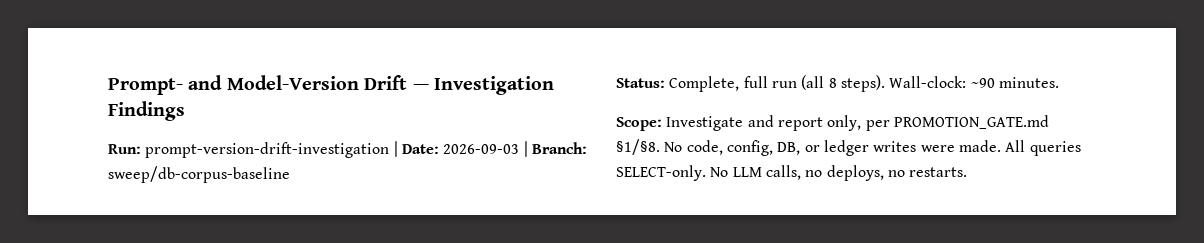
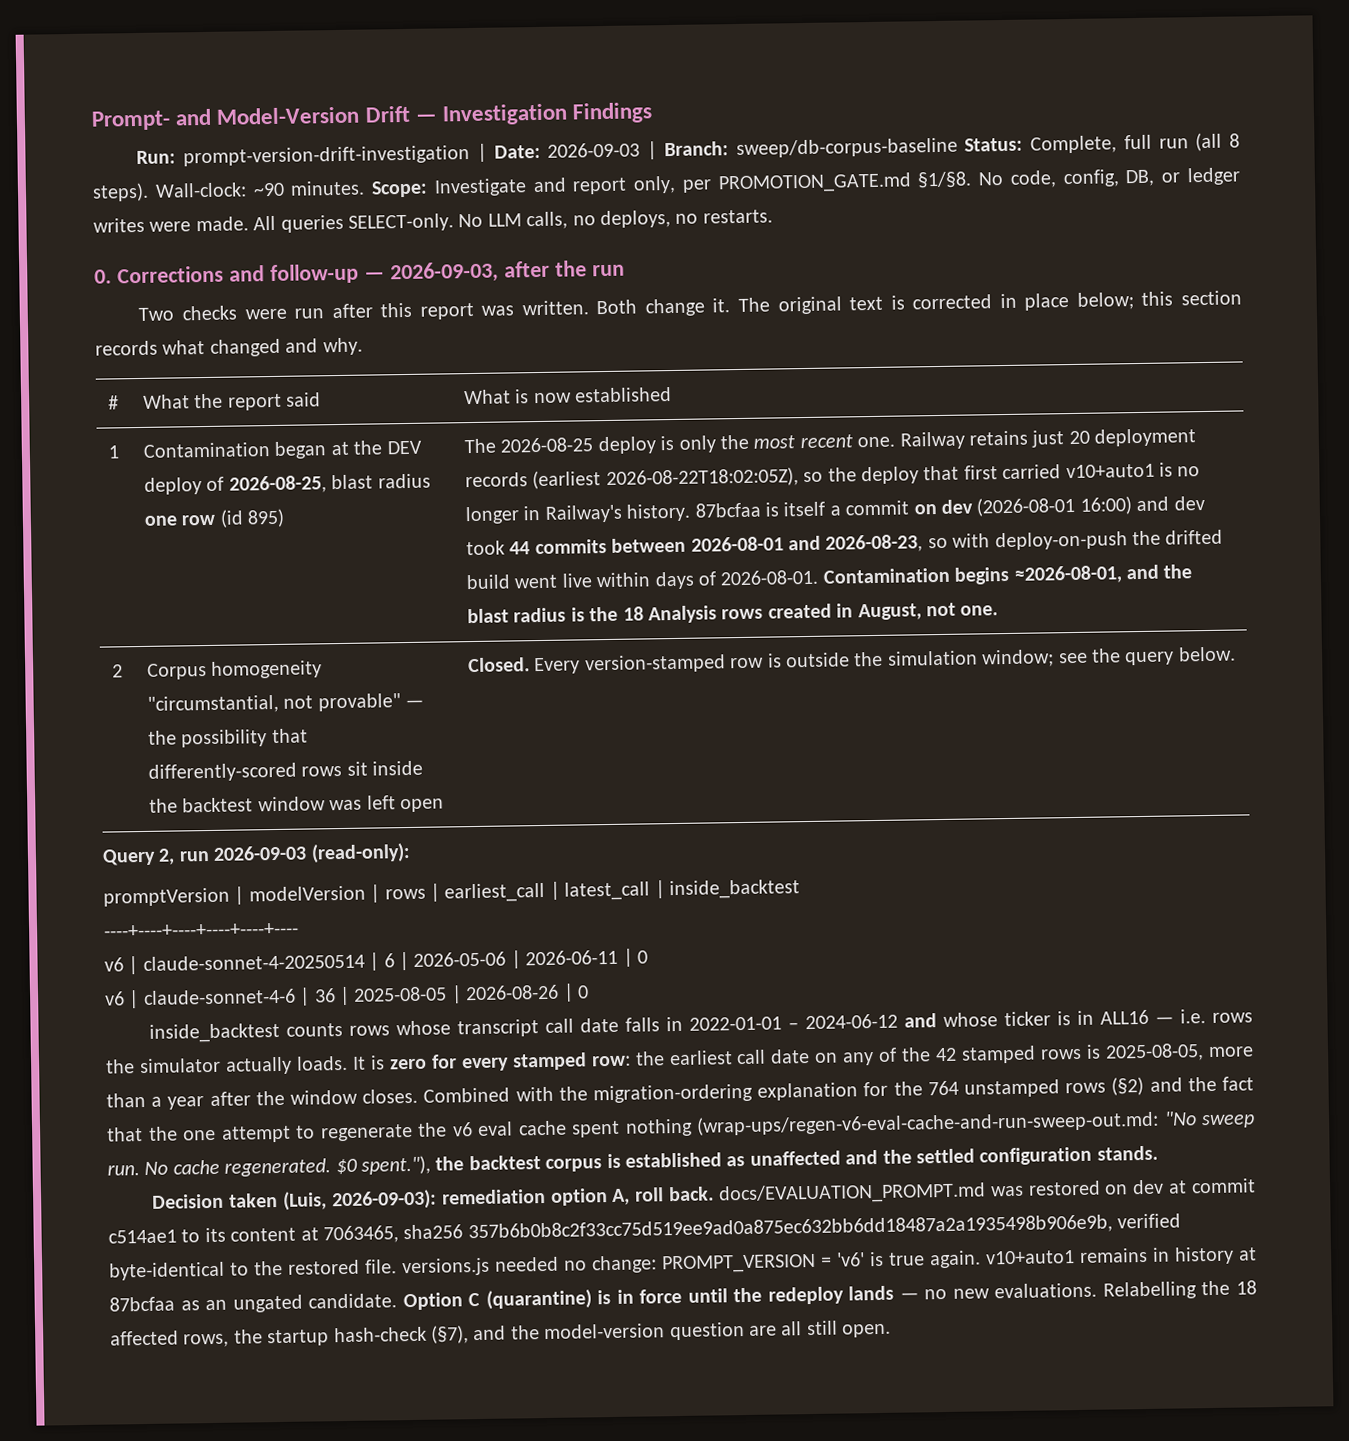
- Run: prompt-version-drift-investigation | Date: 2026-09-03 | Branch: sweep/db-corpus-baseline
- Status: Complete, full run (all 8 steps).
+ Run: prompt-version-drift-investigation | Date: 2026-09-03 | Branch: sweep/db-corpus-baseline Status: Complete, full run (all 8 steps).
- Wall-clock: ~90 minutes.
- Scope: Investigate and report only, per PROMOTION_GATE.md §1/§8.
+ Wall-clock: ~90 minutes. Scope: Investigate and report only, per PROMOTION_GATE.md §1/§8.
+ 0. Corrections and follow-up — 2026-09-03, after the run
+ Two checks were run after this report was written. Both change it. The original text is corrected in place below; this section records what changed and why.
+ # | What the report said | What is now established
+ 1 | Contamination began at the DEV deploy of 2026-08-25, blast radius one row (id 895) | The 2026-08-25 deploy is only the most recent one. Railway retains just 20 deployment records (earliest 2026-08-22T18:02:05Z), so the deploy that first carried v10+auto1 is no longer in Railway's history. 87bcfaa is itself a commit on dev (2026-08-01 16:00) and dev took 44 commits between 2026-08-01 and 2026-08-23, so with deploy-on-push the drifted build went live within days of 2026-08-01. Contamination begins ≈2026-08-01, and the blast radius is the 18 Analysis rows created in August, not one.
+ 2 | Corpus homogeneity "circumstantial, not provable" — the possibility that differently-scored rows sit inside the backtest window was left open | Closed. Every version-stamped row is outside the simulation window; see the query below.
+ Query 2, run 2026-09-03 (read-only):
+ promptVersion | modelVersion | rows | earliest_call | latest_call | inside_backtest
+ ----+----+----+----+----+----
+ v6 | claude-sonnet-4-20250514 | 6 | 2026-05-06 | 2026-06-11 | 0
+ v6 | claude-sonnet-4-6 | 36 | 2025-08-05 | 2026-08-26 | 0
+ inside_backtest counts rows whose transcript call date falls in 2022-01-01 – 2024-06-12 and whose ticker is in ALL16 — i.e. rows the simulator actually loads. It is zero for every stamped row: the earliest call date on any of the 42 stamped rows is 2025-08-05, more than a year after the window closes. Combined with the migration-ordering explanation for the 764 unstamped rows (§2) and the fact that the one attempt to regenerate the v6 eval cache spent nothing (wrap-ups/regen-v6-eval-cache-and-run-sweep-out.md: "No sweep run. No cache regenerated. $0 spent."), the backtest corpus is established as unaffected and the settled configuration stands.
+ Decision taken (Luis, 2026-09-03): remediation option A, roll back. docs/EVALUATION_PROMPT.md was restored on dev at commit c514ae1 to its content at 7063465, sha256 357b6b0b8c2f33cc75d519ee9ad0a875ec632bb6dd18487a2a1935498b906e9b, verified byte-identical to the restored file. versions.js needed no change: PROMPT_VERSION = 'v6' is true again. v10+auto1 remains in history at 87bcfaa as an ungated candidate. Option C (quarantine) is in force until the redeploy lands — no new evaluations. Relabelling the 18 affected rows, the startup hash-check (§7), and the model-version question are all still open.

